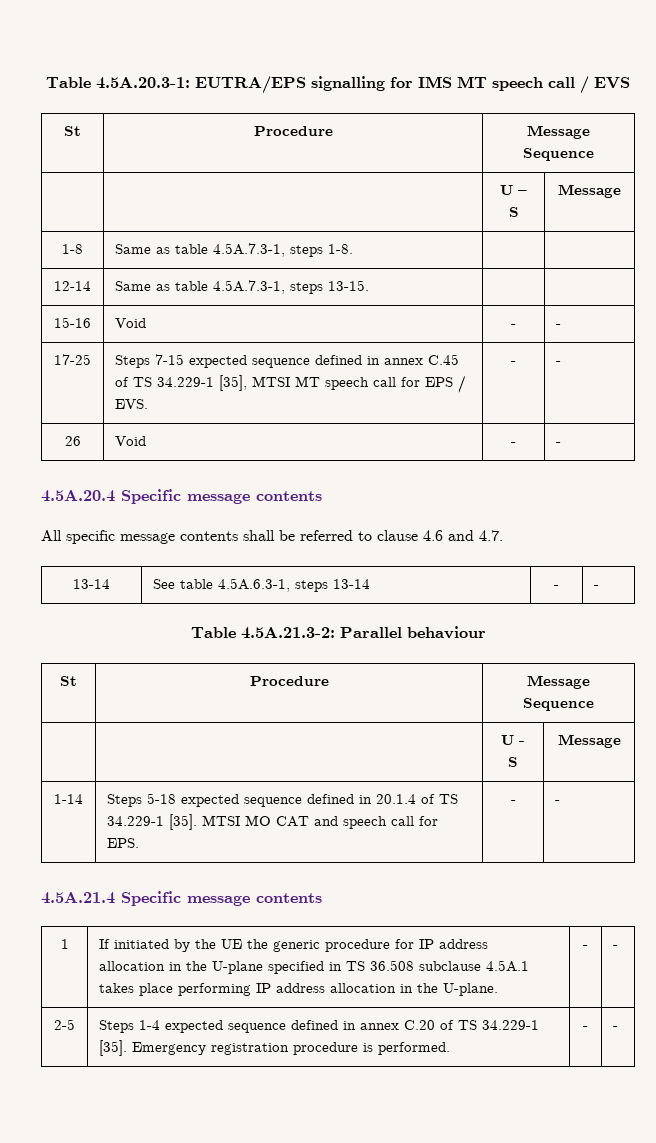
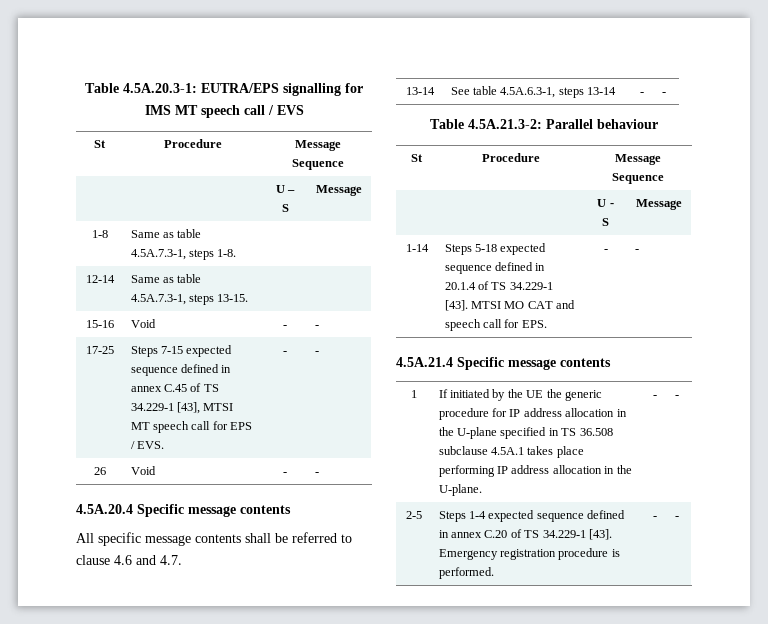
- 17-25 | Steps 7-15 expected sequence defined in annex C.45 of TS 34.229-1 [35], MTSI MT speech call for EPS / EVS. | - | -
+ 17-25 | Steps 7-15 expected sequence defined in annex C.45 of TS 34.229-1 [43], MTSI MT speech call for EPS / EVS. | - | -
- 1-14 | Steps 5-18 expected sequence defined in 20.1.4 of TS 34.229-1 [35]. MTSI MO CAT and speech call for EPS. | - | -
+ 1-14 | Steps 5-18 expected sequence defined in 20.1.4 of TS 34.229-1 [43]. MTSI MO CAT and speech call for EPS. | - | -
- 2-5 | Steps 1-4 expected sequence defined in annex C.20 of TS 34.229-1 [35]. Emergency registration procedure is performed. | - | -
+ 2-5 | Steps 1-4 expected sequence defined in annex C.20 of TS 34.229-1 [43]. Emergency registration procedure is performed. | - | -

